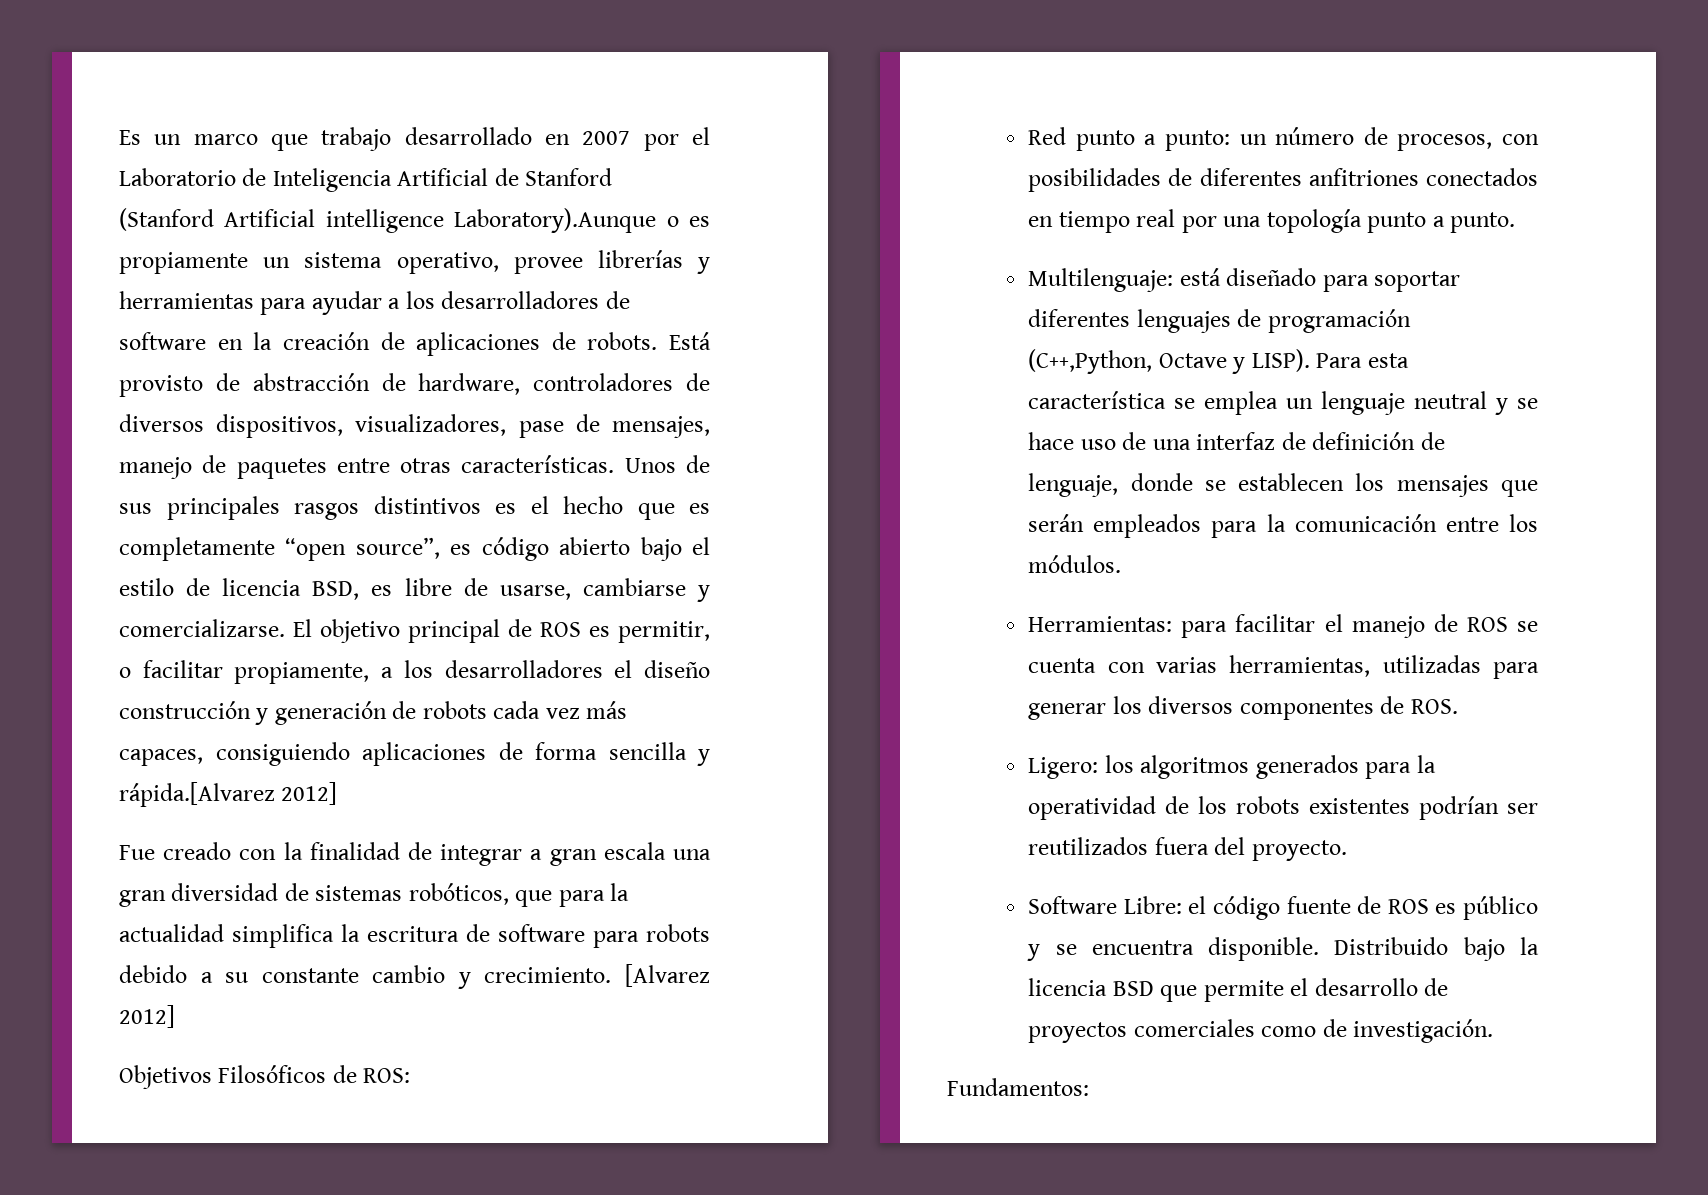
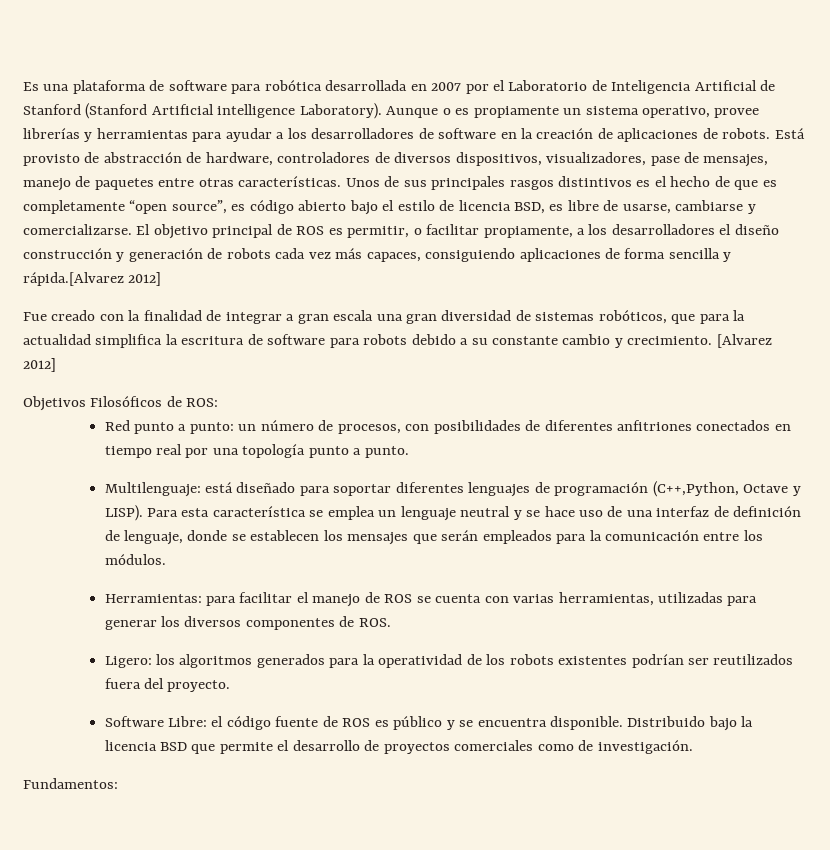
- Es un marco que trabajo desarrollado en 2007 por el Laboratorio de Inteligencia Artificial de Stanford (Stanford Artificial intelligence Laboratory).Aunque o es propiamente un sistema operativo, provee librerías y herramientas para ayudar a los desarrolladores de software en la creación de aplicaciones de robots.
+ Es una plataforma de software para robótica desarrollada en 2007 por el Laboratorio de Inteligencia Artificial de Stanford (Stanford Artificial intelligence Laboratory). Aunque o es propiamente un sistema operativo, provee librerías y herramientas para ayudar a los desarrolladores de software en la creación de aplicaciones de robots.
- Unos de sus principales rasgos distintivos es el hecho que es completamente “open source”, es código abierto bajo el estilo de licencia BSD, es libre de usarse, cambiarse y comercializarse.
+ Unos de sus principales rasgos distintivos es el hecho de que es completamente “open source”, es código abierto bajo el estilo de licencia BSD, es libre de usarse, cambiarse y comercializarse.

